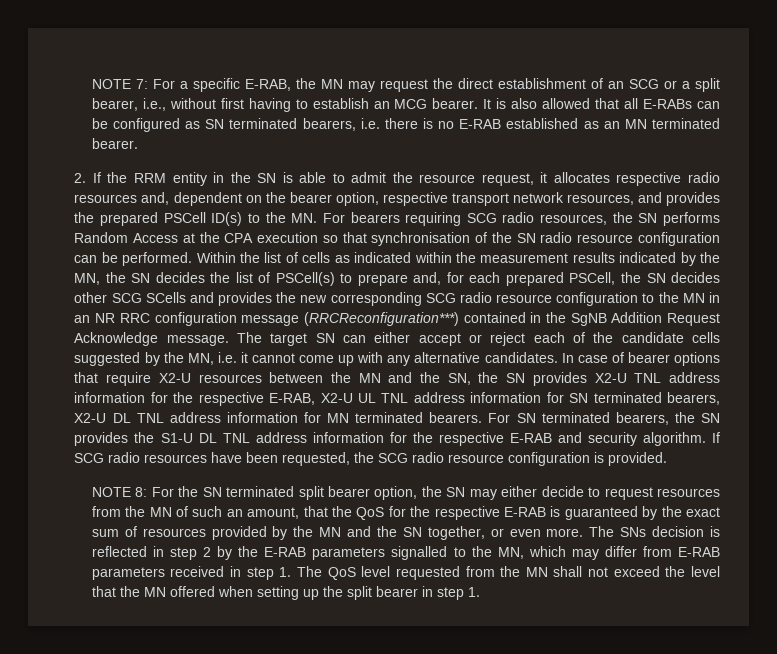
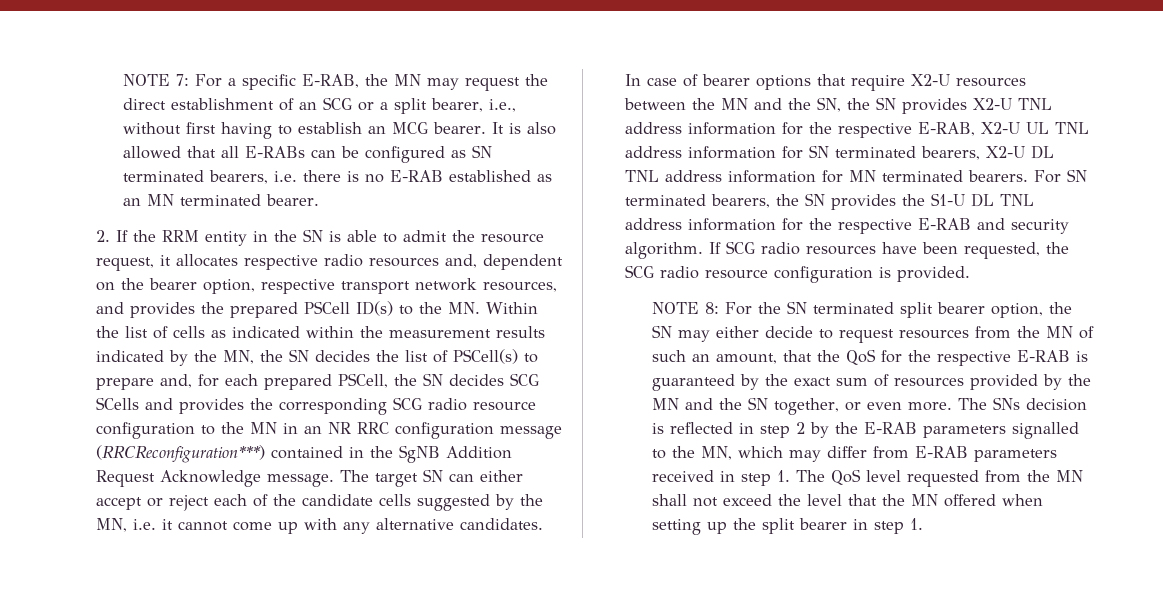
- 2. If the RRM entity in the SN is able to admit the resource request, it allocates respective radio resources and, dependent on the bearer option, respective transport network resources, and provides the prepared PSCell ID(s) to the MN. For bearers requiring SCG radio resources, the SN performs Random Access at the CPA execution so that synchronisation of the SN radio resource configuration can be performed. Within the list of cells as indicated within the measurement results indicated by the MN, the SN decides the list of PSCell(s) to prepare and, for each prepared PSCell, the SN decides other SCG SCells and provides the new corresponding SCG radio resource configuration to the MN in an NR RRC configuration message (RRCReconfiguration***) contained in the SgNB Addition Request Acknowledge message.
+ 2. If the RRM entity in the SN is able to admit the resource request, it allocates respective radio resources and, dependent on the bearer option, respective transport network resources, and provides the prepared PSCell ID(s) to the MN. Within the list of cells as indicated within the measurement results indicated by the MN, the SN decides the list of PSCell(s) to prepare and, for each prepared PSCell, the SN decides SCG SCells and provides the corresponding SCG radio resource configuration to the MN in an NR RRC configuration message (RRCReconfiguration***) contained in the SgNB Addition Request Acknowledge message.

